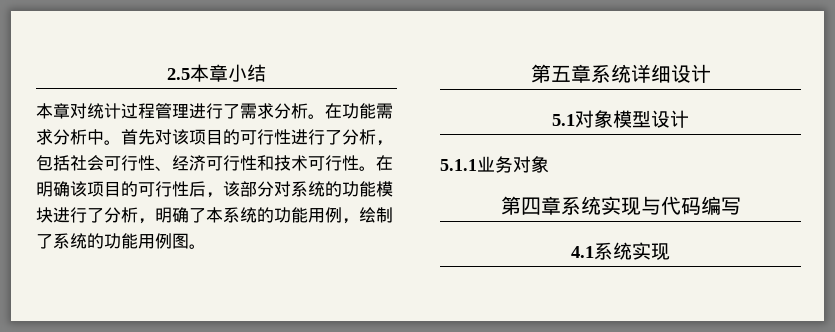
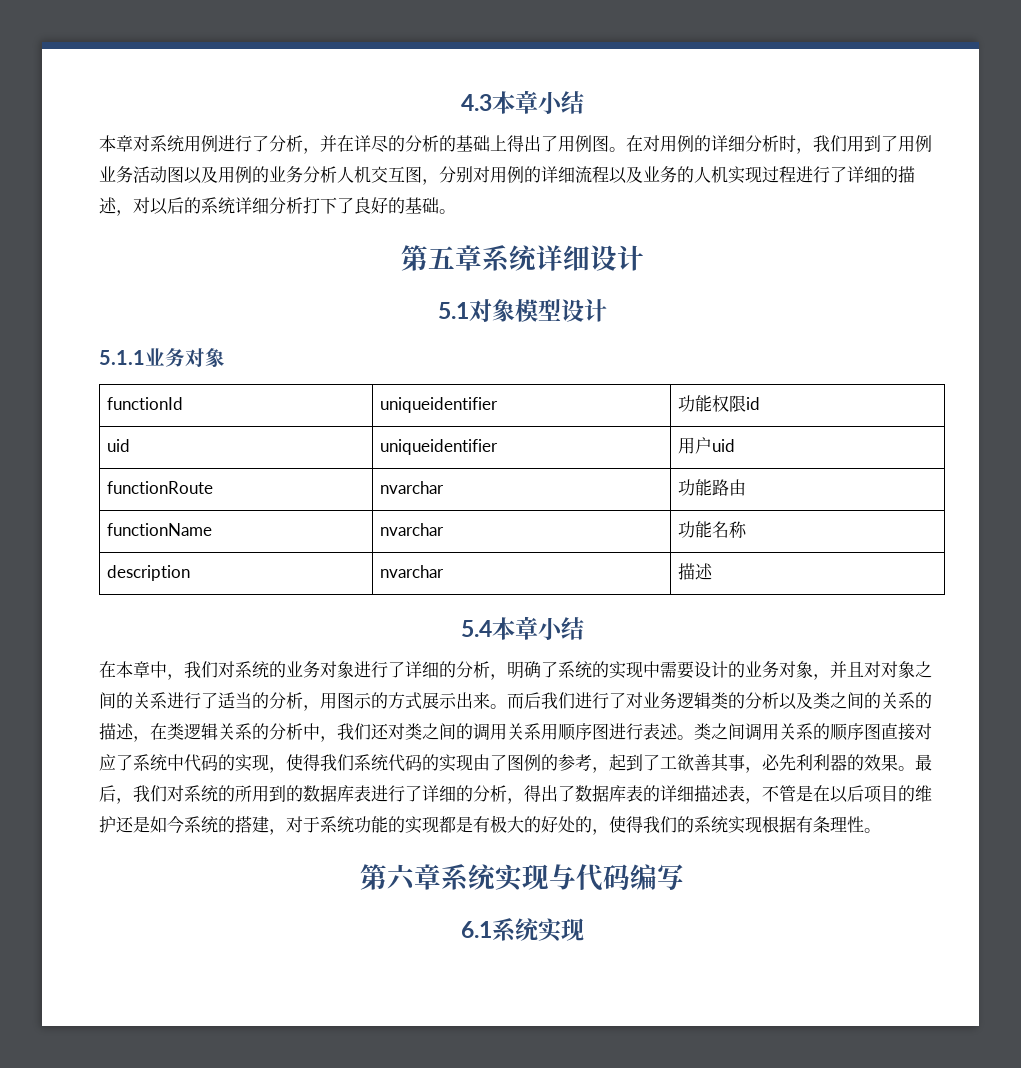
- 2.5本章小结
+ 4.3本章小结
- 本章对统计过程管理进行了需求分析。在功能需求分析中。首先对该项目的可行性进行了分析，包括社会可行性、经济可行性和技术可行性。在明确该项目的可行性后，该部分对系统的功能模块进行了分析，明确了本系统的功能用例，绘制了系统的功能用例图。
+ 本章对系统用例进行了分析，并在详尽的分析的基础上得出了用例图。在对用例的详细分析时，我们用到了用例业务活动图以及用例的业务分析人机交互图，分别对用例的详细流程以及业务的人机实现过程进行了详细的描述，对以后的系统详细分析打下了良好的基础。
- 第四章系统实现与代码编写
+ functionId | uniqueidentifier | 功能权限id
+ uid | uniqueidentifier | 用户uid
+ functionRoute | nvarchar | 功能路由
+ functionName | nvarchar | 功能名称
+ description | nvarchar | 描述
+ 5.4本章小结
+ 在本章中，我们对系统的业务对象进行了详细的分析，明确了系统的实现中需要设计的业务对象，并且对对象之间的关系进行了适当的分析，用图示的方式展示出来。而后我们进行了对业务逻辑类的分析以及类之间的关系的描述，在类逻辑关系的分析中，我们还对类之间的调用关系用顺序图进行表述。类之间调用关系的顺序图直接对应了系统中代码的实现，使得我们系统代码的实现由了图例的参考，起到了工欲善其事，必先利利器的效果。最后，我们对系统的所用到的数据库表进行了详细的分析，得出了数据库表的详细描述表，不管是在以后项目的维护还是如今系统的搭建，对于系统功能的实现都是有极大的好处的，使得我们的系统实现根据有条理性。
+ 第六章系统实现与代码编写
- 4.1系统实现
+ 6.1系统实现

